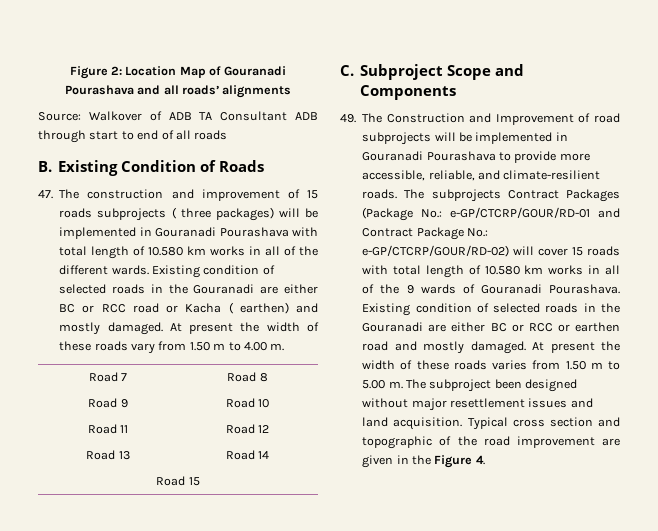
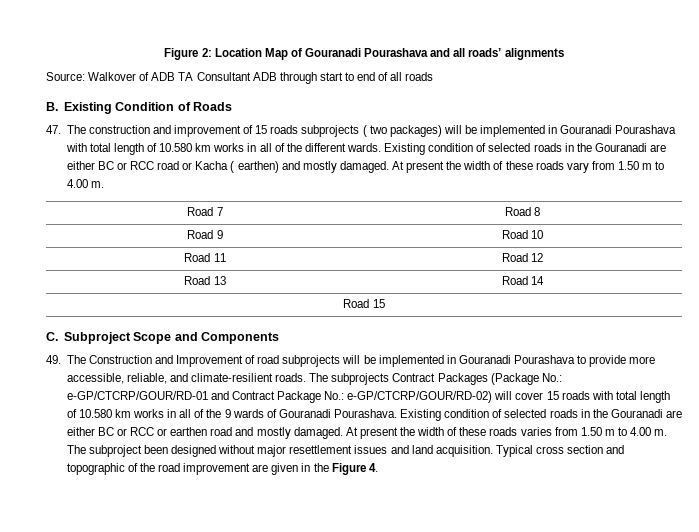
- 47. The construction and improvement of 15 roads subprojects ( three packages) will be implemented in Gouranadi Pourashava with total length of 10.580 km works in all of the different wards.
+ 47. The construction and improvement of 15 roads subprojects ( two packages) will be implemented in Gouranadi Pourashava with total length of 10.580 km works in all of the different wards.
- At present the width of these roads varies from 1.50 m to 5.00 m.
+ At present the width of these roads varies from 1.50 m to 4.00 m.

